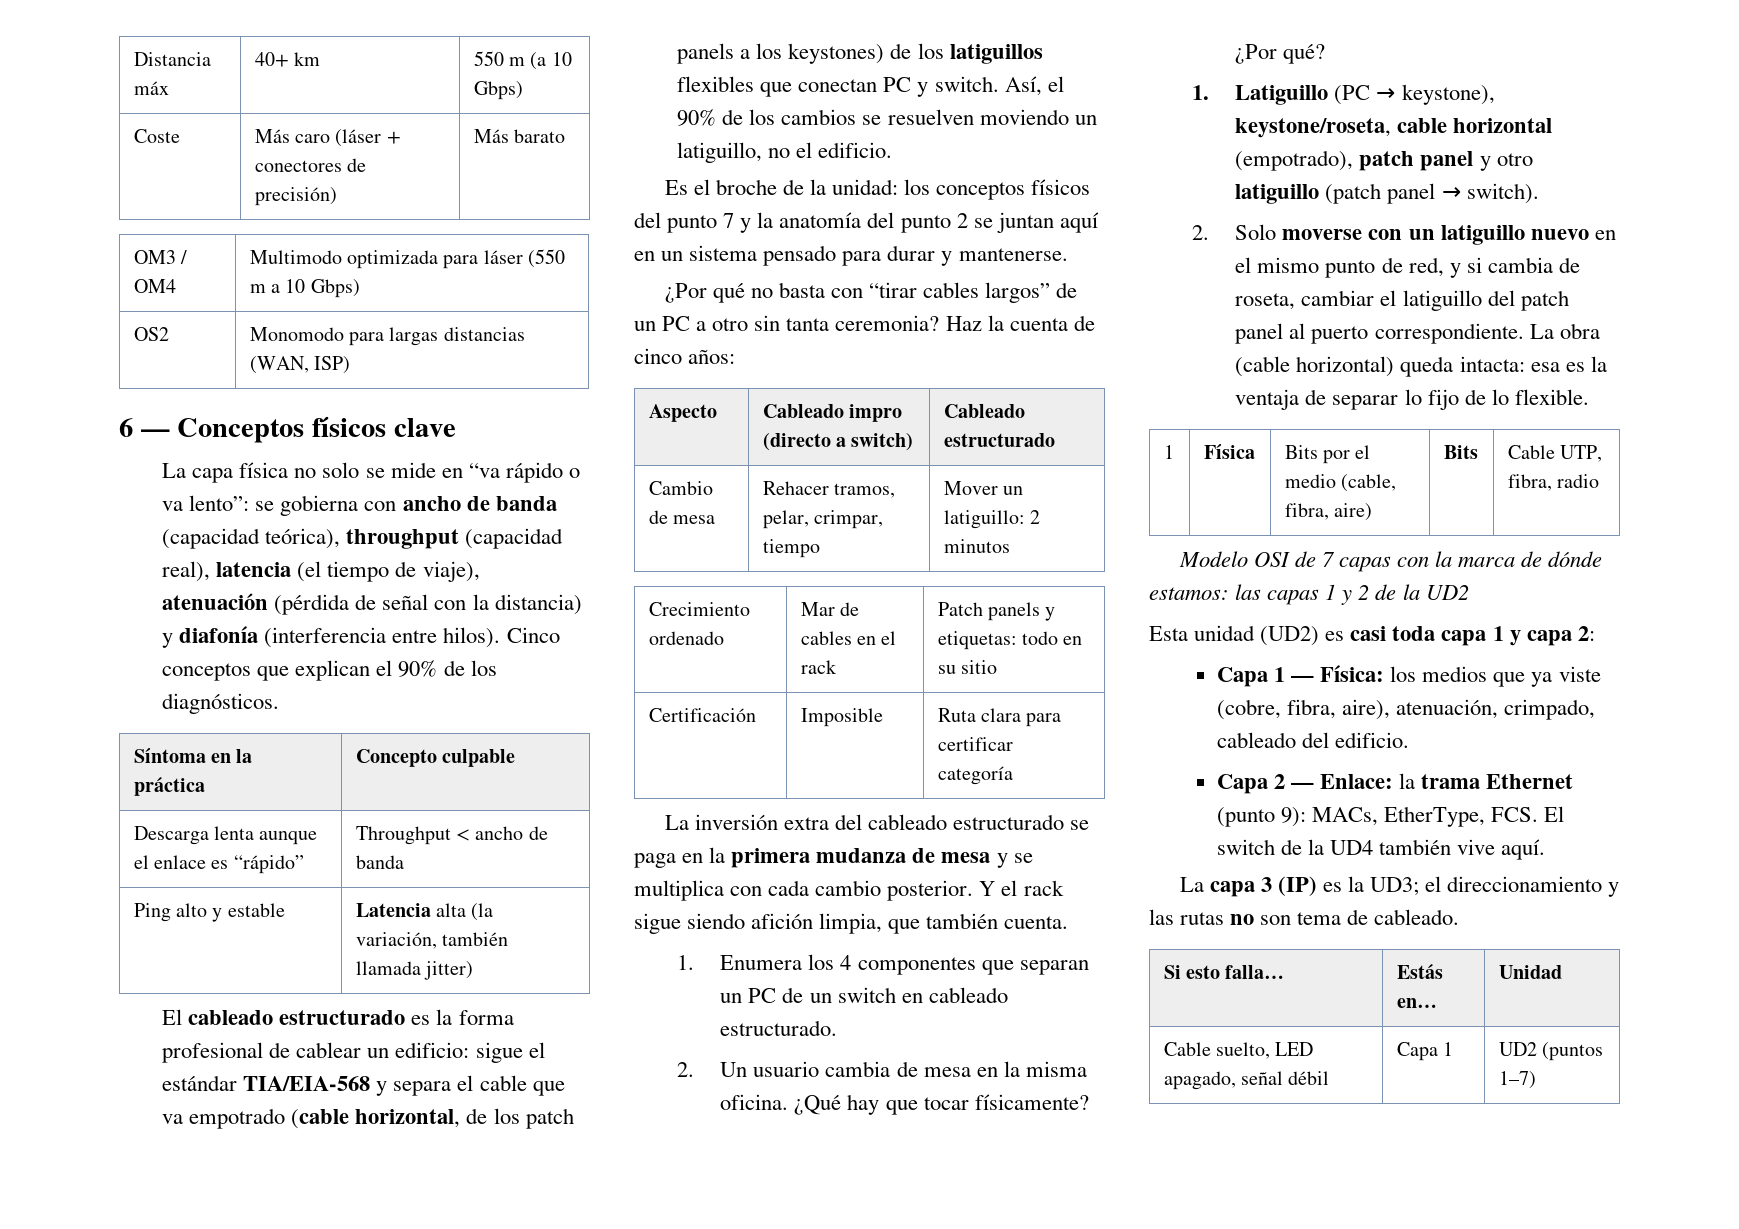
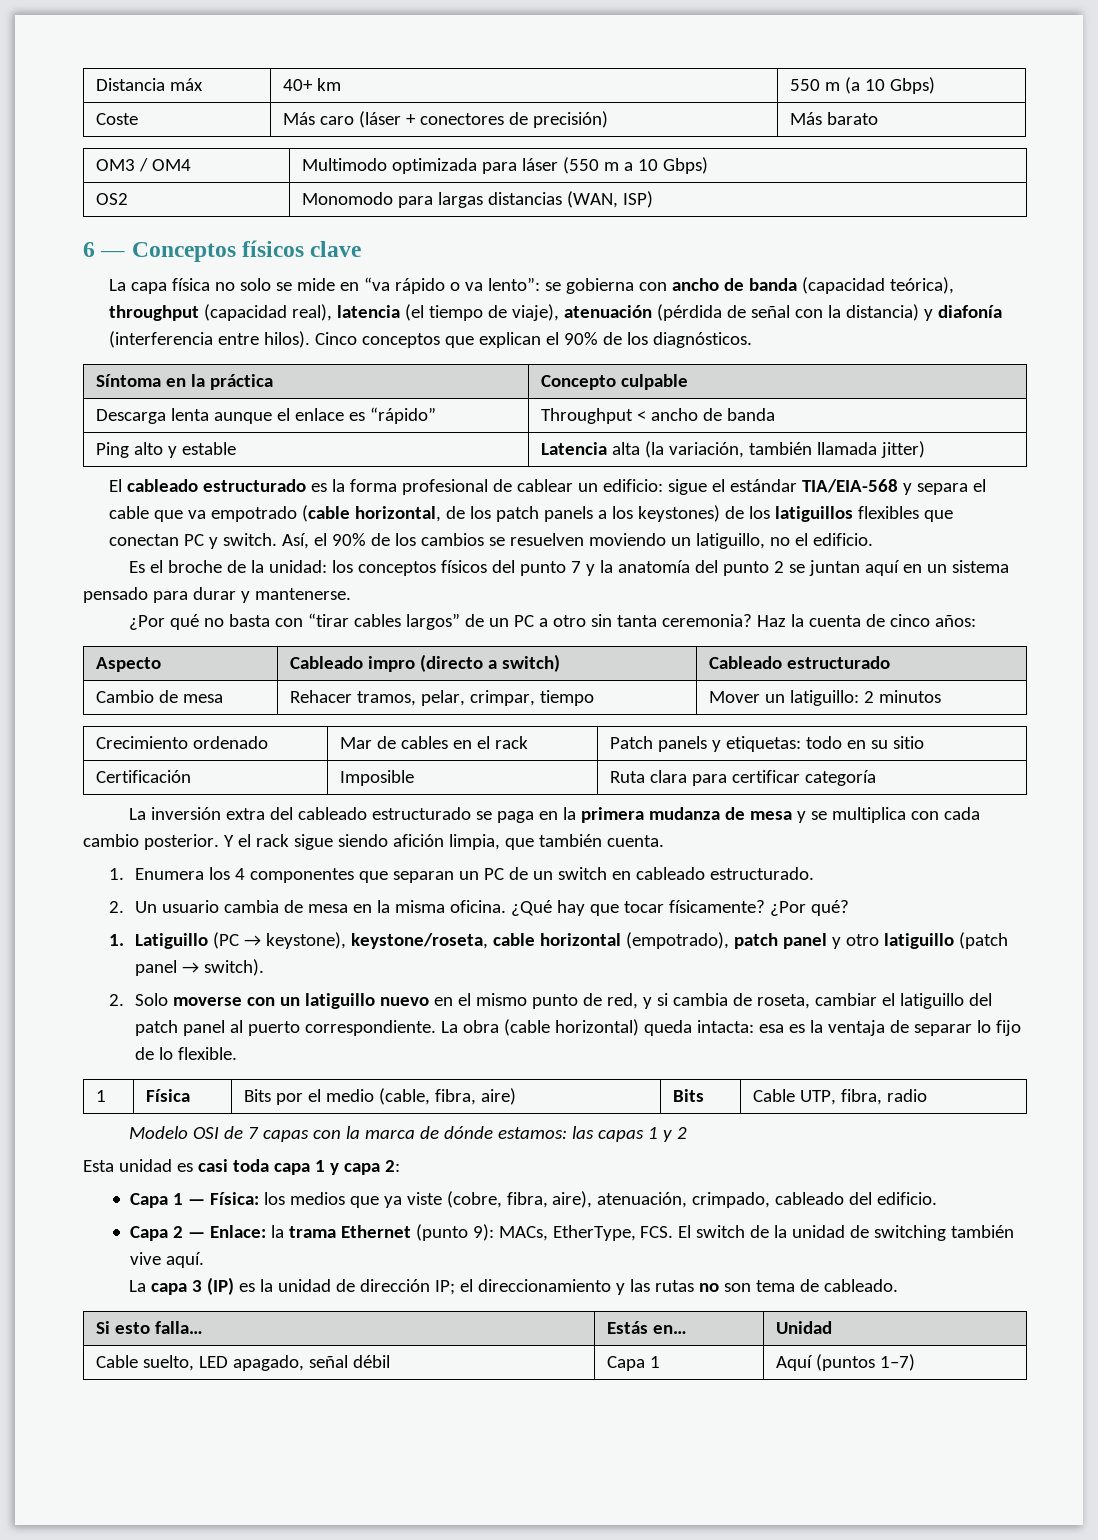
- Modelo OSI de 7 capas con la marca de dónde estamos: las capas 1 y 2 de la UD2
+ Modelo OSI de 7 capas con la marca de dónde estamos: las capas 1 y 2
- Esta unidad (UD2) es casi toda capa 1 y capa 2:
+ Esta unidad es casi toda capa 1 y capa 2:
- Capa 2 — Enlace: la trama Ethernet (punto 9): MACs, EtherType, FCS. El switch de la UD4 también vive aquí.
+ Capa 2 — Enlace: la trama Ethernet (punto 9): MACs, EtherType, FCS. El switch de la unidad de switching también vive aquí.
- La capa 3 (IP) es la UD3; el direccionamiento y las rutas no son tema de cableado.
+ La capa 3 (IP) es la unidad de dirección IP; el direccionamiento y las rutas no son tema de cableado.
- Cable suelto, LED apagado, señal débil | Capa 1 | UD2 (puntos 1–7)
+ Cable suelto, LED apagado, señal débil | Capa 1 | Aquí (puntos 1–7)

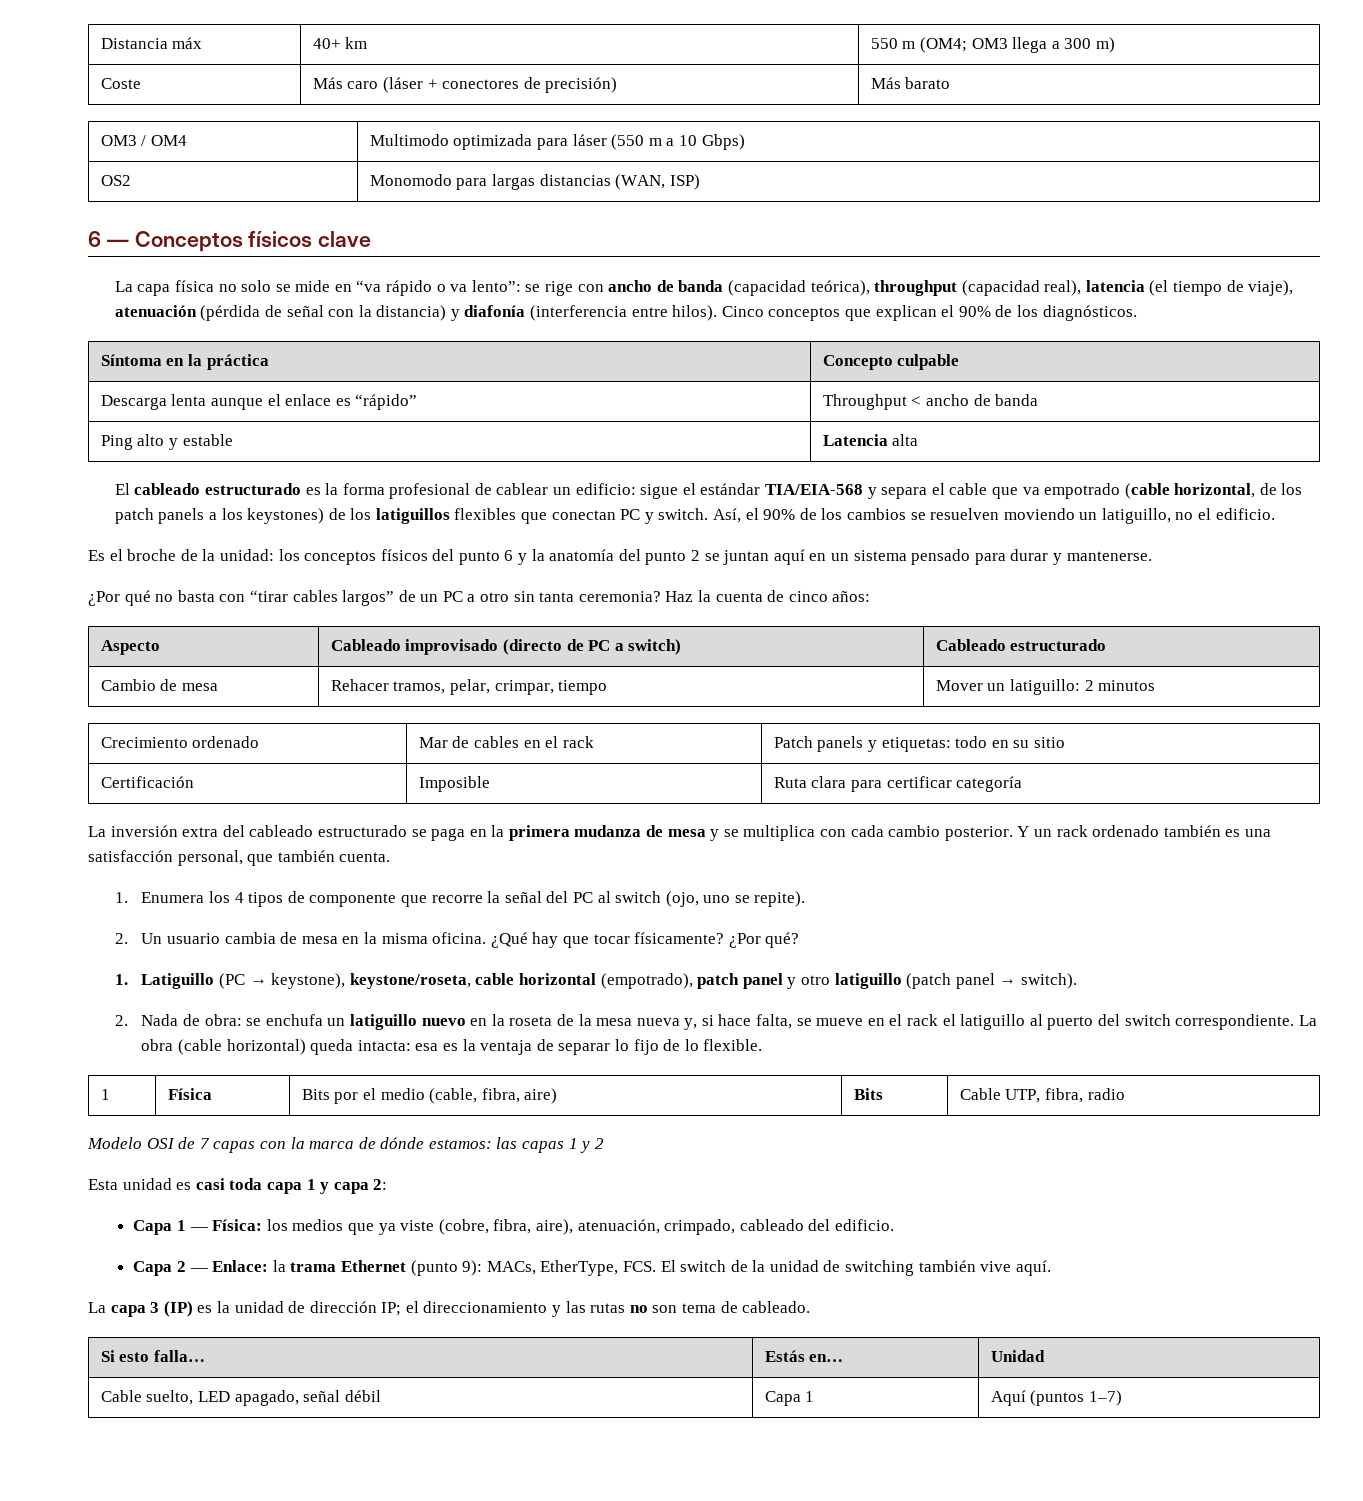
- Distancia máx | 40+ km | 550 m (a 10 Gbps)
+ Distancia máx | 40+ km | 550 m (OM4; OM3 llega a 300 m)
- La capa física no solo se mide en “va rápido o va lento”: se gobierna con ancho de banda (capacidad teórica), throughput (capacidad real), latencia (el tiempo de viaje), atenuación (pérdida de señal con la distancia) y diafonía (interferencia entre hilos).
+ La capa física no solo se mide en “va rápido o va lento”: se rige con ancho de banda (capacidad teórica), throughput (capacidad real), latencia (el tiempo de viaje), atenuación (pérdida de señal con la distancia) y diafonía (interferencia entre hilos).
- Ping alto y estable | Latencia alta (la variación, también llamada jitter)
+ Ping alto y estable | Latencia alta
- Es el broche de la unidad: los conceptos físicos del punto 7 y la anatomía del punto 2 se juntan aquí en un sistema pensado para durar y mantenerse.
+ Es el broche de la unidad: los conceptos físicos del punto 6 y la anatomía del punto 2 se juntan aquí en un sistema pensado para durar y mantenerse.
- Aspecto | Cableado impro (directo a switch) | Cableado estructurado
+ Aspecto | Cableado improvisado (directo de PC a switch) | Cableado estructurado
- Y el rack sigue siendo afición limpia, que también cuenta.
+ Y un rack ordenado también es una satisfacción personal, que también cuenta.
- 1. Enumera los 4 componentes que separan un PC de un switch en cableado estructurado.
+ 1. Enumera los 4 tipos de componente que recorre la señal del PC al switch (ojo, uno se repite).
- 2. Solo moverse con un latiguillo nuevo en el mismo punto de red, y si cambia de roseta, cambiar el latiguillo del patch panel al puerto correspondiente.
+ 2. Nada de obra: se enchufa un latiguillo nuevo en la roseta de la mesa nueva y, si hace falta, se mueve en el rack el latiguillo al puerto del switch correspondiente.

